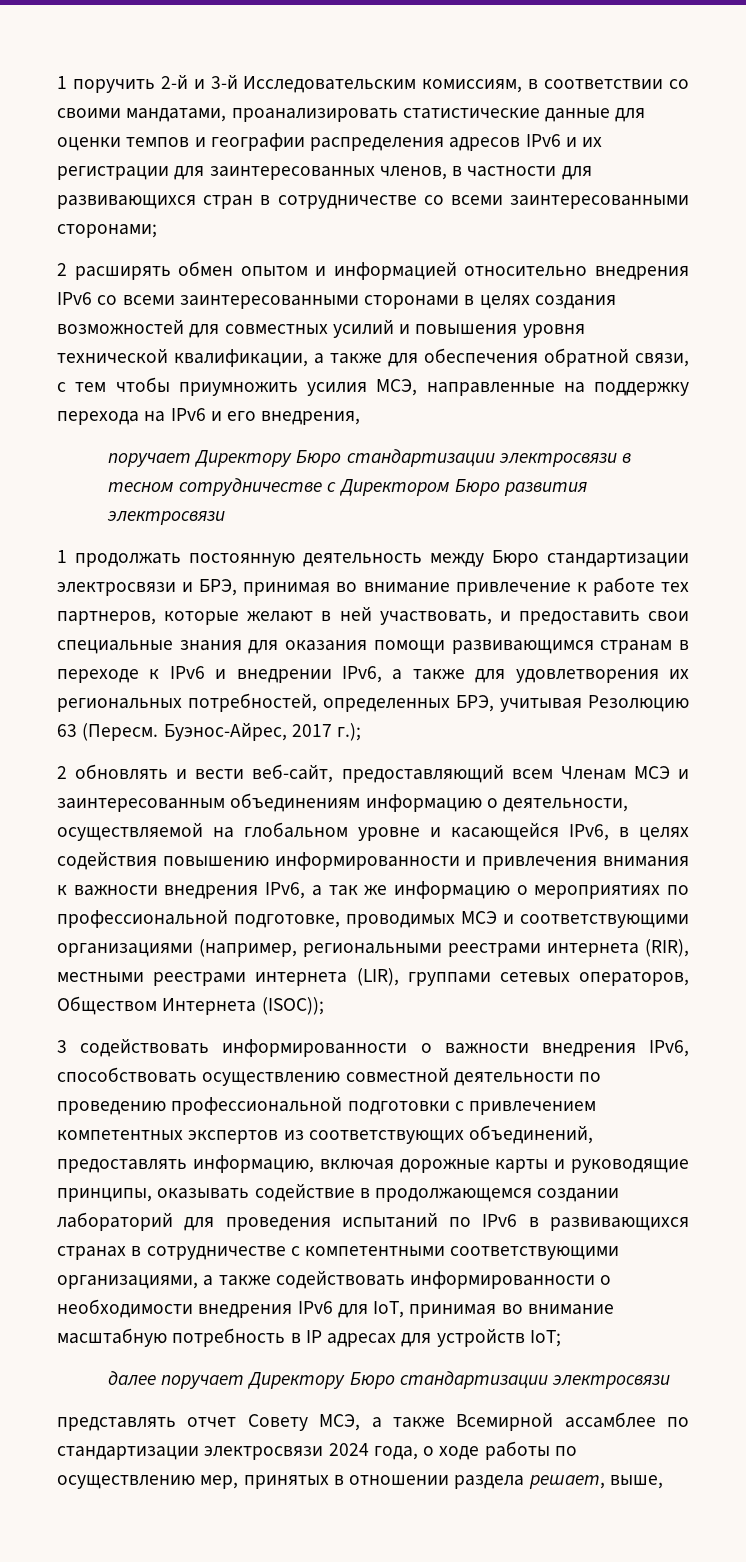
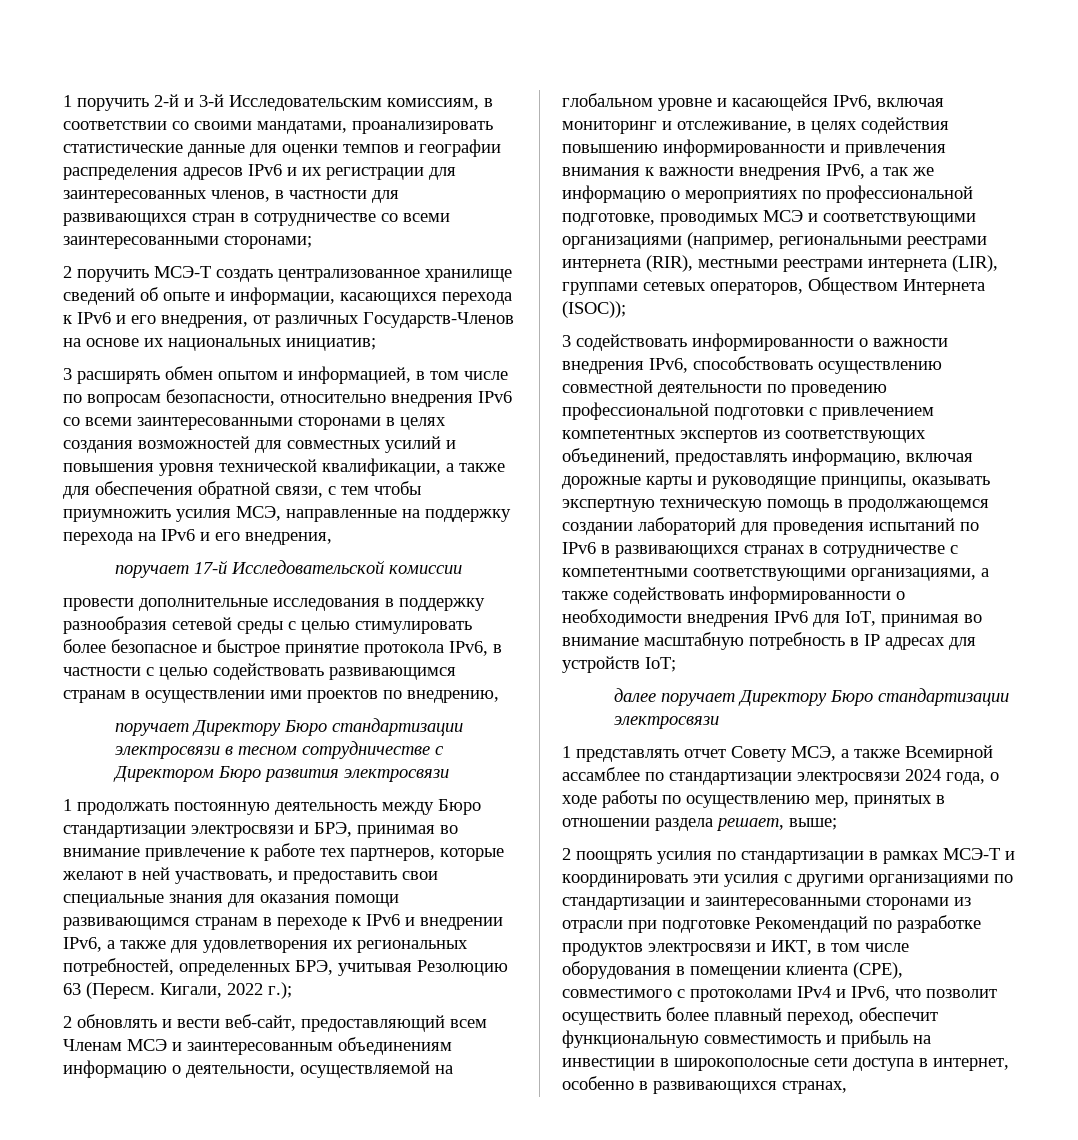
- 2 расширять обмен опытом и информацией относительно внедрения IPv6 со всеми заинтересованными сторонами в целях создания возможностей для совместных усилий и повышения уровня технической квалификации, а также для обеспечения обратной связи, с тем чтобы приумножить усилия МСЭ, направленные на поддержку перехода на IPv6 и его внедрения,
+ 2 поручить МСЭ-Т создать централизованное хранилище сведений об опыте и информации, касающихся перехода к IPv6 и его внедрения, от различных Государств-Членов на основе их национальных инициатив;
+ 3 расширять обмен опытом и информацией, в том числе по вопросам безопасности, относительно внедрения IPv6 со всеми заинтересованными сторонами в целях создания возможностей для совместных усилий и повышения уровня технической квалификации, а также для обеспечения обратной связи, с тем чтобы приумножить усилия МСЭ, направленные на поддержку перехода на IPv6 и его внедрения,
+ поручает 17-й Исследовательской комиссии
+ провести дополнительные исследования в поддержку разнообразия сетевой среды с целью стимулировать более безопасное и быстрое принятие протокола IPv6, в частности с целью содействовать развивающимся странам в осуществлении ими проектов по внедрению,
- Буэнос-Айрес, 2017 г.);
+ Кигали, 2022 г.);
- 2 обновлять и вести веб-сайт, предоставляющий всем Членам МСЭ и заинтересованным объединениям информацию о деятельности, осуществляемой на глобальном уровне и касающейся IPv6, в целях содействия повышению информированности и привлечения внимания к важности внедрения IPv6, а так же информацию о мероприятиях по профессиональной подготовке, проводимых МСЭ и соответствующими организациями (например, региональными реестрами интернета (RIR), местными реестрами интернета (LIR), группами сетевых операторов, Обществом Интернета (ISOC));
+ 2 обновлять и вести веб-сайт, предоставляющий всем Членам МСЭ и заинтересованным объединениям информацию о деятельности, осуществляемой на глобальном уровне и касающейся IPv6, включая мониторинг и отслеживание, в целях содействия повышению информированности и привлечения внимания к важности внедрения IPv6, а так же информацию о мероприятиях по профессиональной подготовке, проводимых МСЭ и соответствующими организациями (например, региональными реестрами интернета (RIR), местными реестрами интернета (LIR), группами сетевых операторов, Обществом Интернета (ISOC));
- 3 содействовать информированности о важности внедрения IPv6, способствовать осуществлению совместной деятельности по проведению профессиональной подготовки с привлечением компетентных экспертов из соответствующих объединений, предоставлять информацию, включая дорожные карты и руководящие принципы, оказывать содействие в продолжающемся создании лабораторий для проведения испытаний по IPv6 в развивающихся странах в сотрудничестве с компетентными соответствующими организациями, а также содействовать информированности о необходимости внедрения IPv6 для IoT, принимая во внимание масштабную потребность в IP адресах для устройств IoT;
+ 3 содействовать информированности о важности внедрения IPv6, способствовать осуществлению совместной деятельности по проведению профессиональной подготовки с привлечением компетентных экспертов из соответствующих объединений, предоставлять информацию, включая дорожные карты и руководящие принципы, оказывать экспертную техническую помощь в продолжающемся создании лабораторий для проведения испытаний по IPv6 в развивающихся странах в сотрудничестве с компетентными соответствующими организациями, а также содействовать информированности о необходимости внедрения IPv6 для IoT, принимая во внимание масштабную потребность в IP адресах для устройств IoT;
- представлять отчет Совету МСЭ, а также Всемирной ассамблее по стандартизации электросвязи 2024 года, о ходе работы по осуществлению мер, принятых в отношении раздела решает, выше,
+ 1 представлять отчет Совету МСЭ, а также Всемирной ассамблее по стандартизации электросвязи 2024 года, о ходе работы по осуществлению мер, принятых в отношении раздела решает, выше;
+ 2 поощрять усилия по стандартизации в рамках МСЭ-Т и координировать эти усилия с другими организациями по стандартизации и заинтересованными сторонами из отрасли при подготовке Рекомендаций по разработке продуктов электросвязи и ИКТ, в том числе оборудования в помещении клиента (CPE), совместимого с протоколами IPv4 и IPv6, что позволит осуществить более плавный переход, обеспечит функциональную совместимость и прибыль на инвестиции в широкополосные сети доступа в интернет, особенно в развивающихся странах,

